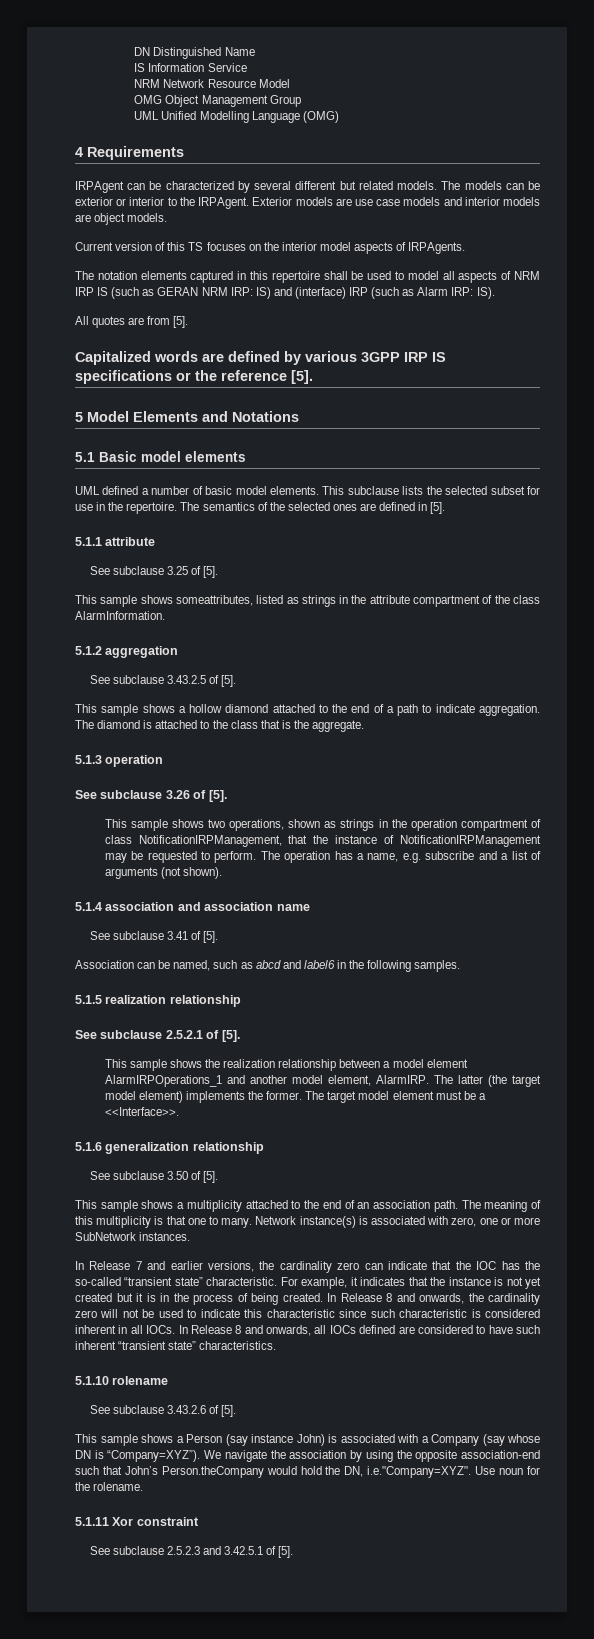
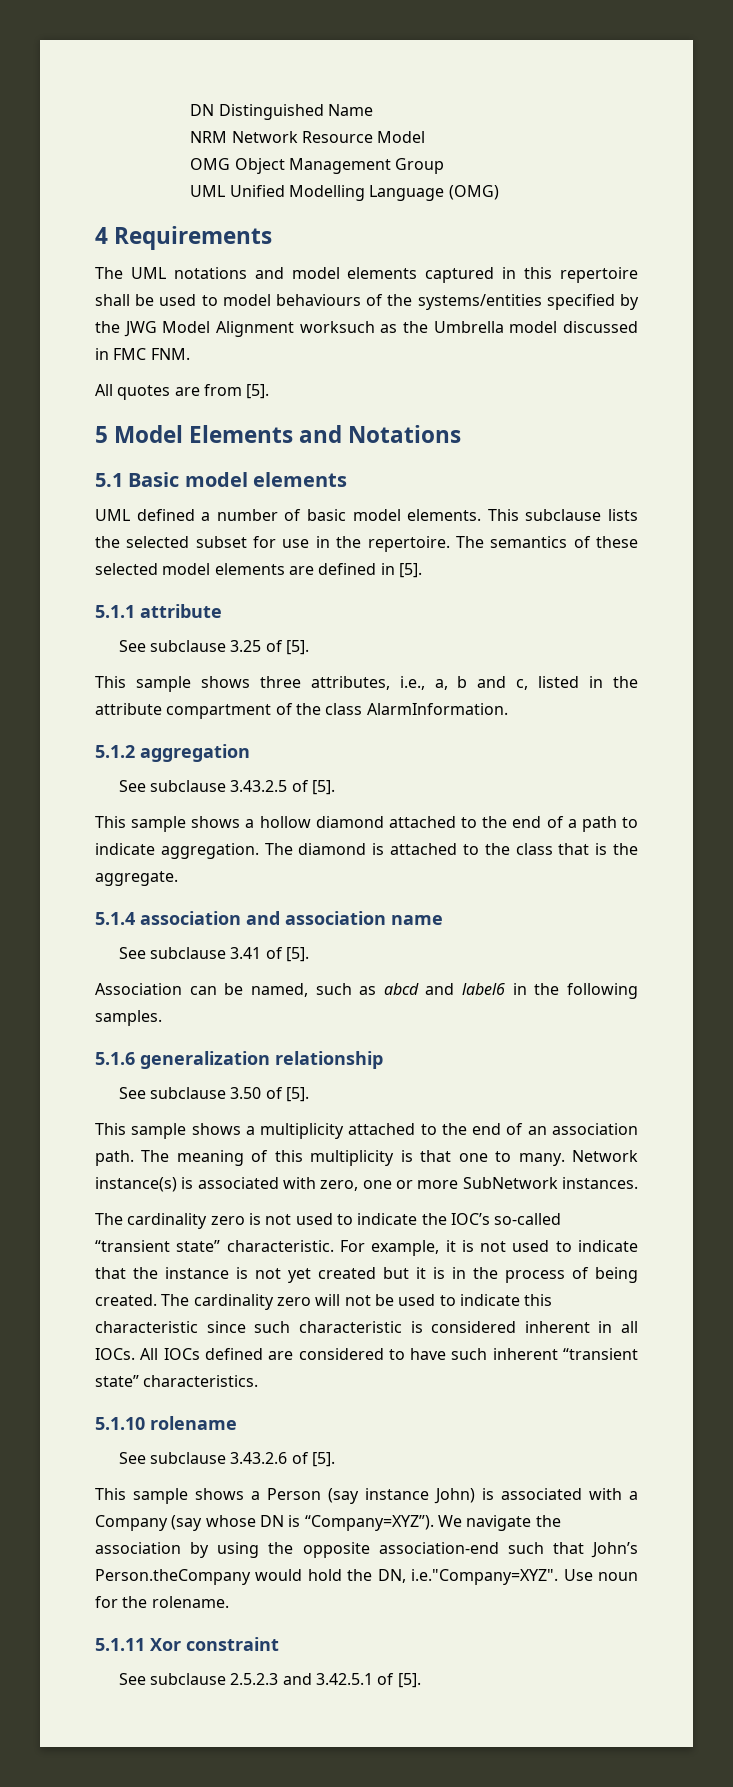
- IS Information Service
- IRPAgent can be characterized by several different but related models. The models can be exterior or interior to the IRPAgent. Exterior models are use case models and interior models are object models.
- Current version of this TS focuses on the interior model aspects of IRPAgents.
- The notation elements captured in this repertoire shall be used to model all aspects of NRM IRP IS (such as GERAN NRM IRP: IS) and (interface) IRP (such as Alarm IRP: IS).
+ The UML notations and model elements captured in this repertoire shall be used to model behaviours of the systems/entities specified by the JWG Model Alignment worksuch as the Umbrella model discussed in FMC FNM.
- Capitalized words are defined by various 3GPP IRP IS specifications or the reference [5].
- The semantics of the selected ones are defined in [5].
+ The semantics of these selected model elements are defined in [5].
- This sample shows someattributes, listed as strings in the attribute compartment of the class AlarmInformation.
+ This sample shows three attributes, i.e., a, b and c, listed in the attribute compartment of the class AlarmInformation.
- 5.1.3 operation
- See subclause 3.26 of [5].
- This sample shows two operations, shown as strings in the operation compartment of class NotificationIRPManagement, that the instance of NotificationIRPManagement may be requested to perform. The operation has a name, e.g. subscribe and a list of arguments (not shown).
- 5.1.5 realization relationship
- See subclause 2.5.2.1 of [5].
- This sample shows the realization relationship between a model element AlarmIRPOperations_1 and another model element, AlarmIRP. The latter (the target model element) implements the former. The target model element must be a <<Interface>>.
- In Release 7 and earlier versions, the cardinality zero can indicate that the IOC has the so-called “transient state” characteristic.
+ The cardinality zero is not used to indicate the IOC’s so-called “transient state” characteristic.
- For example, it indicates that the instance is not yet created but it is in the process of being created.
+ For example, it is not used to indicate that the instance is not yet created but it is in the process of being created.
- In Release 8 and onwards, the cardinality zero will not be used to indicate this characteristic since such characteristic is considered inherent in all IOCs.
+ The cardinality zero will not be used to indicate this characteristic since such characteristic is considered inherent in all IOCs.
- In Release 8 and onwards, all IOCs defined are considered to have such inherent “transient state” characteristics.
+ All IOCs defined are considered to have such inherent “transient state” characteristics.

